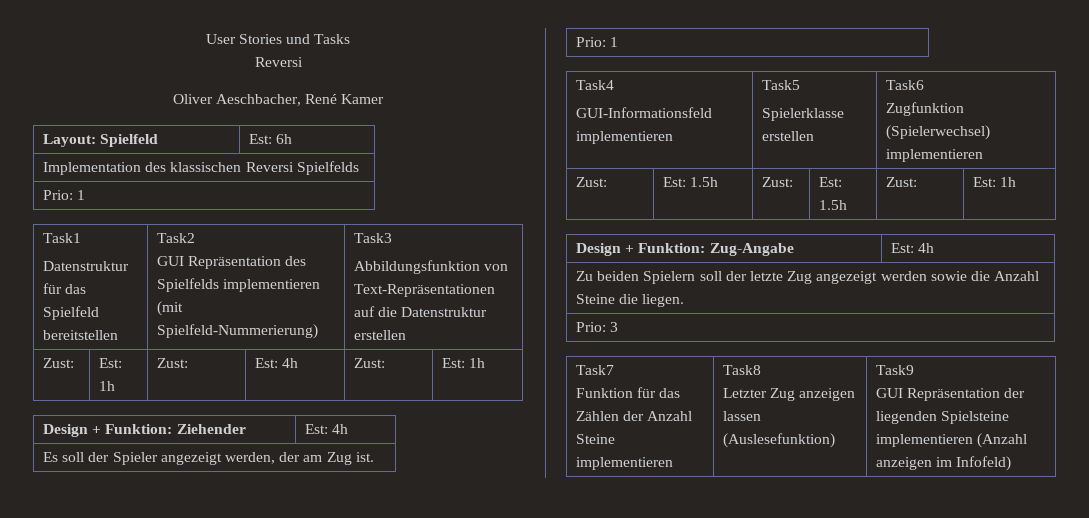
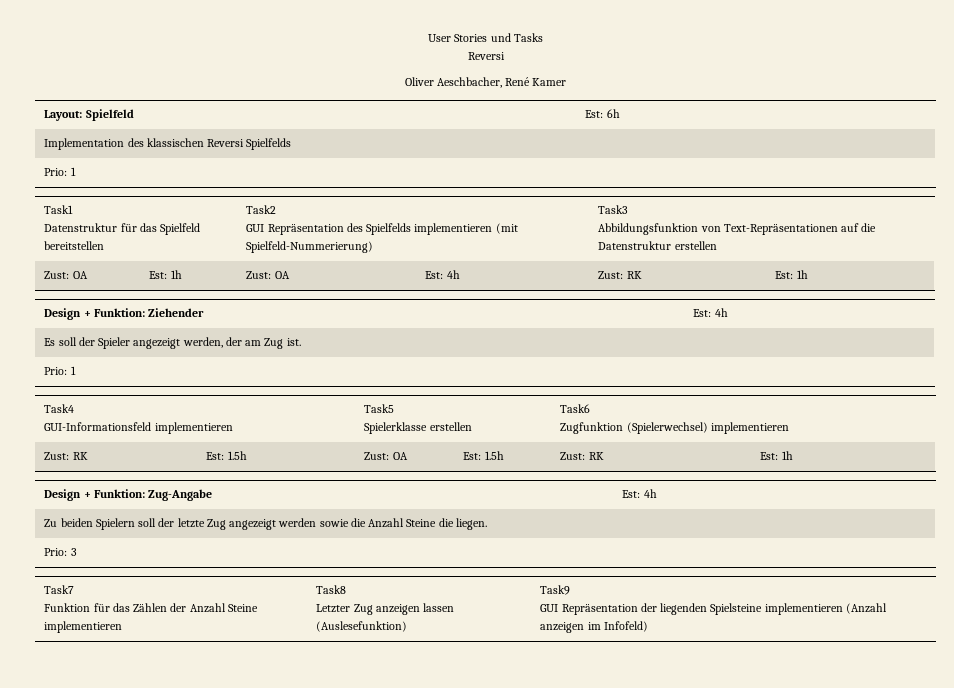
- Zust: | Est: 1h | Zust: | Est: 4h | Zust: | Est: 1h
+ Zust: OA | Est: 1h | Zust: OA | Est: 4h | Zust: RK | Est: 1h
- Zust: | Est: 1.5h | Zust: | Est: 1.5h | Zust: | Est: 1h
+ Zust: RK | Est: 1.5h | Zust: OA | Est: 1.5h | Zust: RK | Est: 1h

